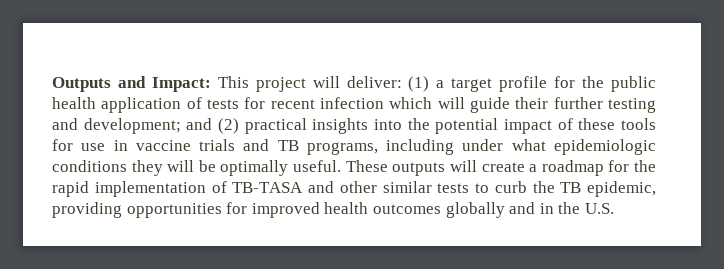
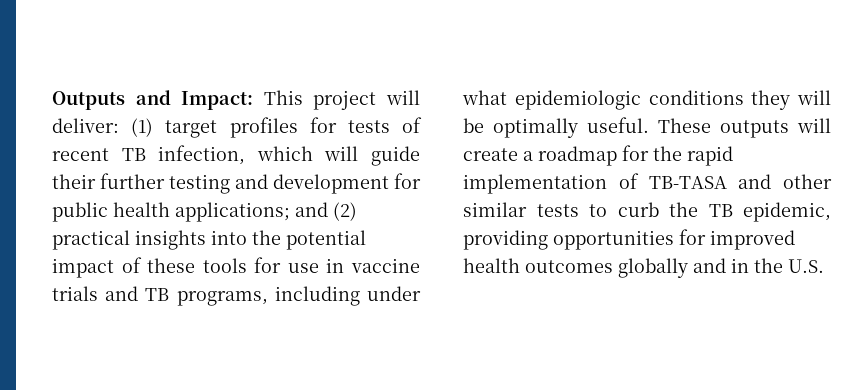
- Outputs and Impact: This project will deliver: (1) a target profile for the public health application of tests for recent infection which will guide their further testing and development; and (2) practical insights into the potential impact of these tools for use in vaccine trials and TB programs, including under what epidemiologic conditions they will be optimally useful.
+ Outputs and Impact: This project will deliver: (1) target profiles for tests of recent TB infection, which will guide their further testing and development for public health applications; and (2) practical insights into the potential impact of these tools for use in vaccine trials and TB programs, including under what epidemiologic conditions they will be optimally useful.

